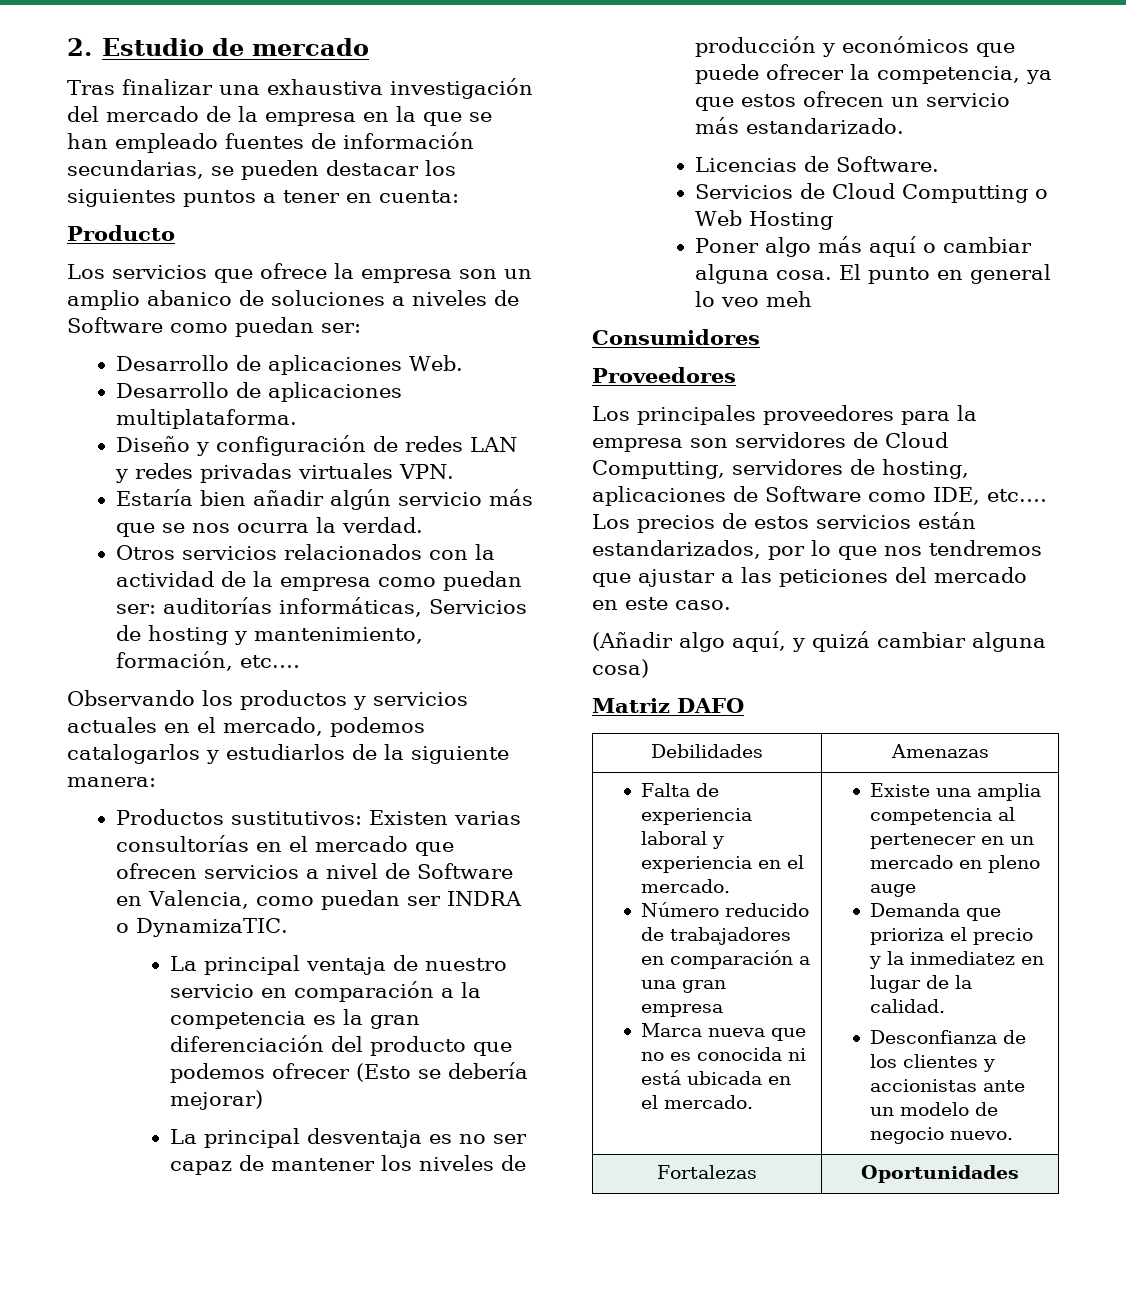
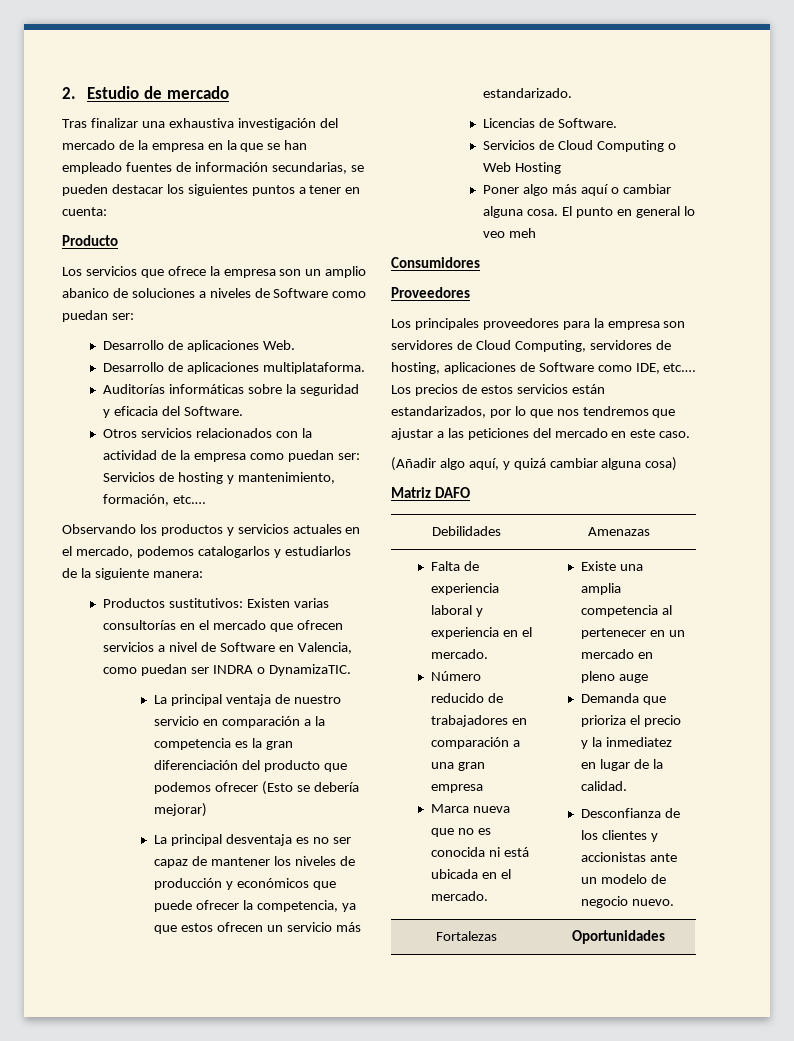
- Diseño y configuración de redes LAN y redes privadas virtuales VPN.
- Estaría bien añadir algún servicio más que se nos ocurra la verdad.
+ Auditorías informáticas sobre la seguridad y eficacia del Software.
- Otros servicios relacionados con la actividad de la empresa como puedan ser: auditorías informáticas, Servicios de hosting y mantenimiento, formación, etc.…
+ Otros servicios relacionados con la actividad de la empresa como puedan ser: Servicios de hosting y mantenimiento, formación, etc.…
- Servicios de Cloud Computting o Web Hosting
+ Servicios de Cloud Computing o Web Hosting
- Los principales proveedores para la empresa son servidores de Cloud Computting, servidores de hosting, aplicaciones de Software como IDE, etc.…
+ Los principales proveedores para la empresa son servidores de Cloud Computing, servidores de hosting, aplicaciones de Software como IDE, etc.…

